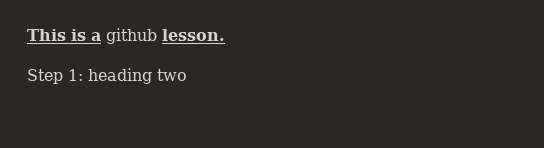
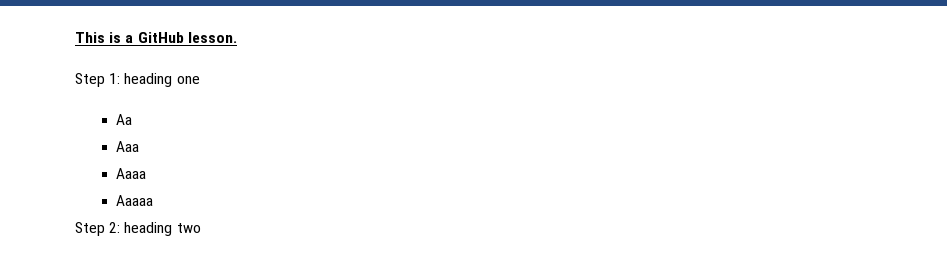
- This is a github lesson.
+ This is a GitHub lesson.
- Step 1: heading two
+ Step 1: heading one
+ Aa
+ Aaa
+ Aaaa
+ Aaaaa
+ Step 2: heading two

